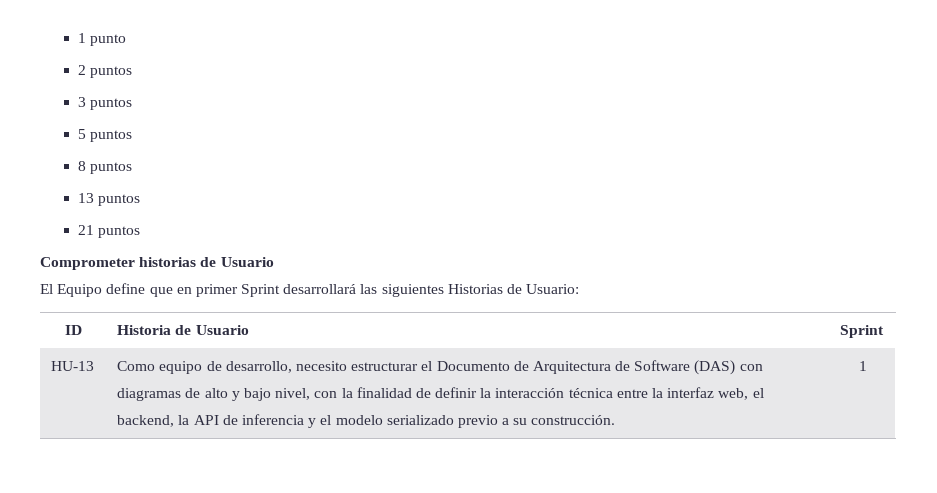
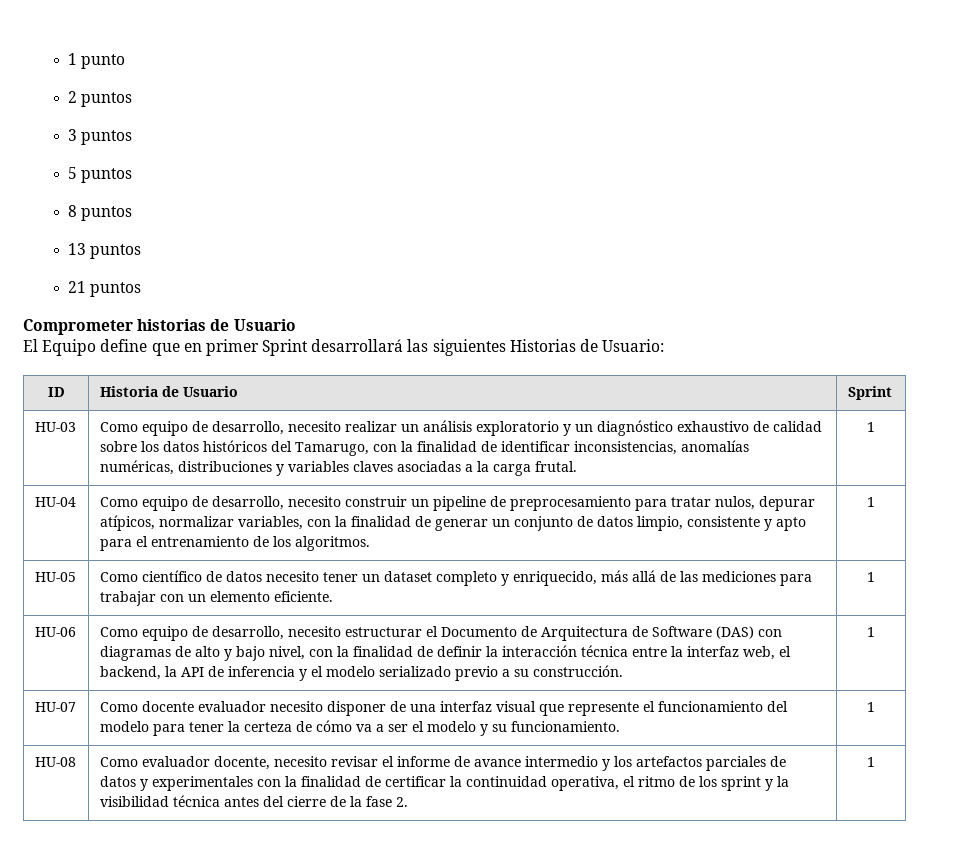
- HU-13
+ HU-03 | Como equipo de desarrollo, necesito realizar un análisis exploratorio y un diagnóstico exhaustivo de calidad sobre los datos históricos del Tamarugo, con la finalidad de identificar inconsistencias, anomalías numéricas, distribuciones y variables claves asociadas a la carga frutal. | 1
+ HU-04 | Como equipo de desarrollo, necesito construir un pipeline de preprocesamiento para tratar nulos, depurar atípicos, normalizar variables, con la finalidad de generar un conjunto de datos limpio, consistente y apto para el entrenamiento de los algoritmos. | 1
+ HU-05 | Como científico de datos necesito tener un dataset completo y enriquecido, más allá de las mediciones para trabajar con un elemento eficiente. | 1
+ HU-06
+ HU-07 | Como docente evaluador necesito disponer de una interfaz visual que represente el funcionamiento del modelo para tener la certeza de cómo va a ser el modelo y su funcionamiento. | 1
+ HU-08 | Como evaluador docente, necesito revisar el informe de avance intermedio y los artefactos parciales de datos y experimentales con la finalidad de certificar la continuidad operativa, el ritmo de los sprint y la visibilidad técnica antes del cierre de la fase 2. | 1

